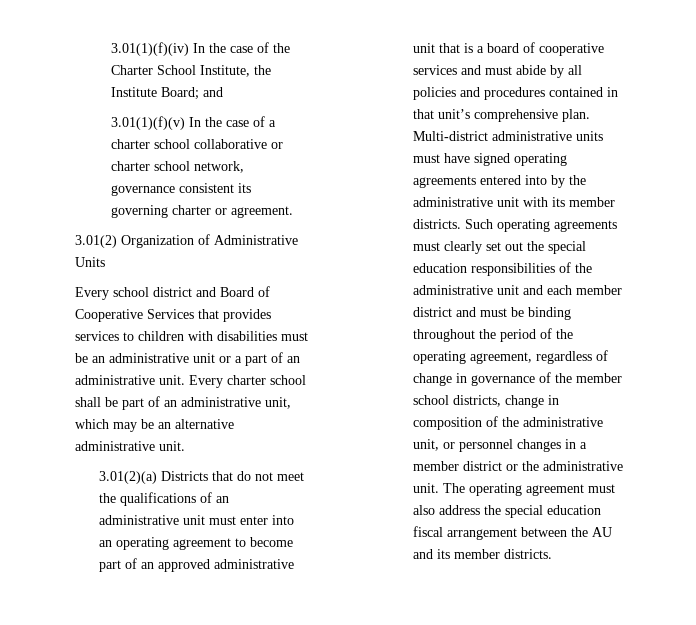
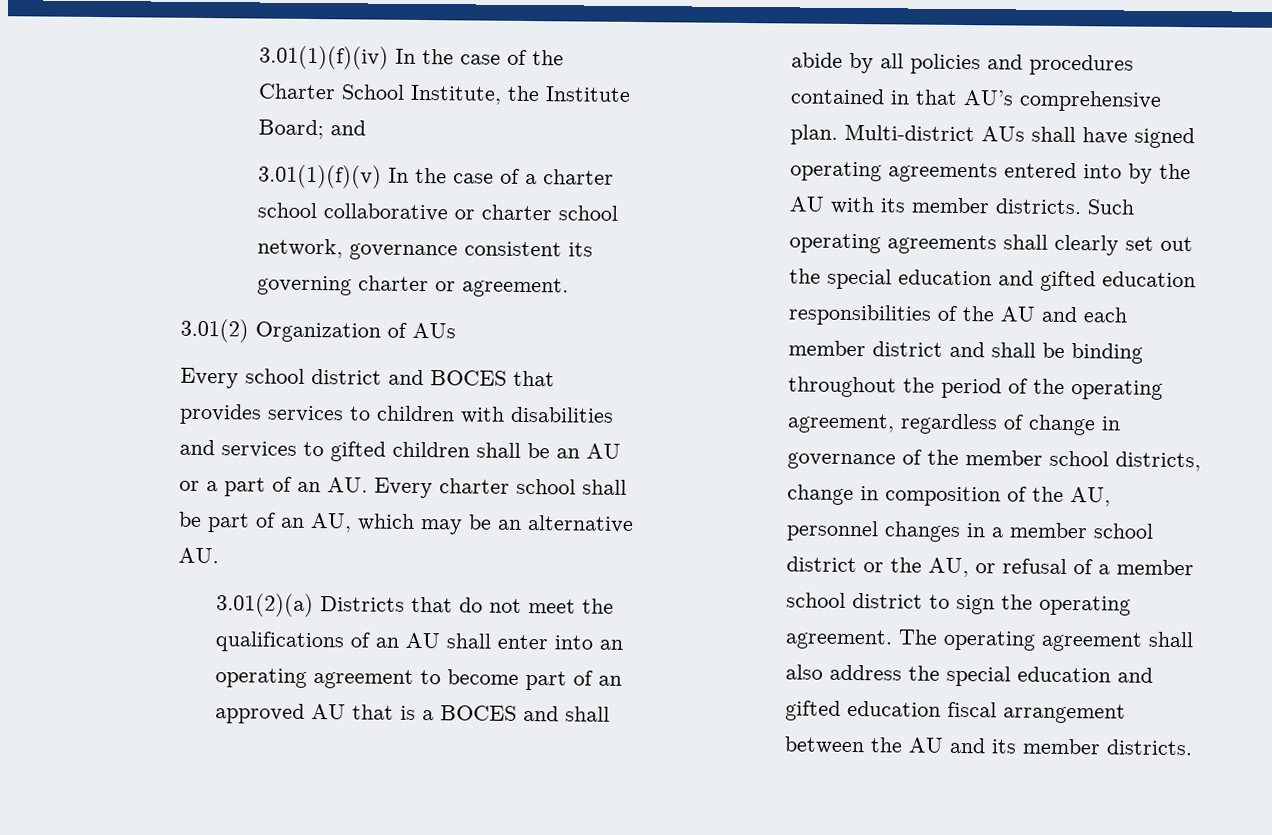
- 3.01(2) Organization of Administrative Units
+ 3.01(2) Organization of AUs
- Every school district and Board of Cooperative Services that provides services to children with disabilities must be an administrative unit or a part of an administrative unit. Every charter school shall be part of an administrative unit, which may be an alternative administrative unit.
+ Every school district and BOCES that provides services to children with disabilities and services to gifted children shall be an AU or a part of an AU. Every charter school shall be part of an AU, which may be an alternative AU.
- 3.01(2)(a) Districts that do not meet the qualifications of an administrative unit must enter into an operating agreement to become part of an approved administrative unit that is a board of cooperative services and must abide by all policies and procedures contained in that unit’s comprehensive plan.
+ 3.01(2)(a) Districts that do not meet the qualifications of an AU shall enter into an operating agreement to become part of an approved AU that is a BOCES and shall abide by all policies and procedures contained in that AU’s comprehensive plan.
- Multi-district administrative units must have signed operating agreements entered into by the administrative unit with its member districts.
+ Multi-district AUs shall have signed operating agreements entered into by the AU with its member districts.
- Such operating agreements must clearly set out the special education responsibilities of the administrative unit and each member district and must be binding throughout the period of the operating agreement, regardless of change in governance of the member school districts, change in composition of the administrative unit, or personnel changes in a member district or the administrative unit.
+ Such operating agreements shall clearly set out the special education and gifted education responsibilities of the AU and each member district and shall be binding throughout the period of the operating agreement, regardless of change in governance of the member school districts, change in composition of the AU, personnel changes in a member school district or the AU, or refusal of a member school district to sign the operating agreement.
- The operating agreement must also address the special education fiscal arrangement between the AU and its member districts.
+ The operating agreement shall also address the special education and gifted education fiscal arrangement between the AU and its member districts.

